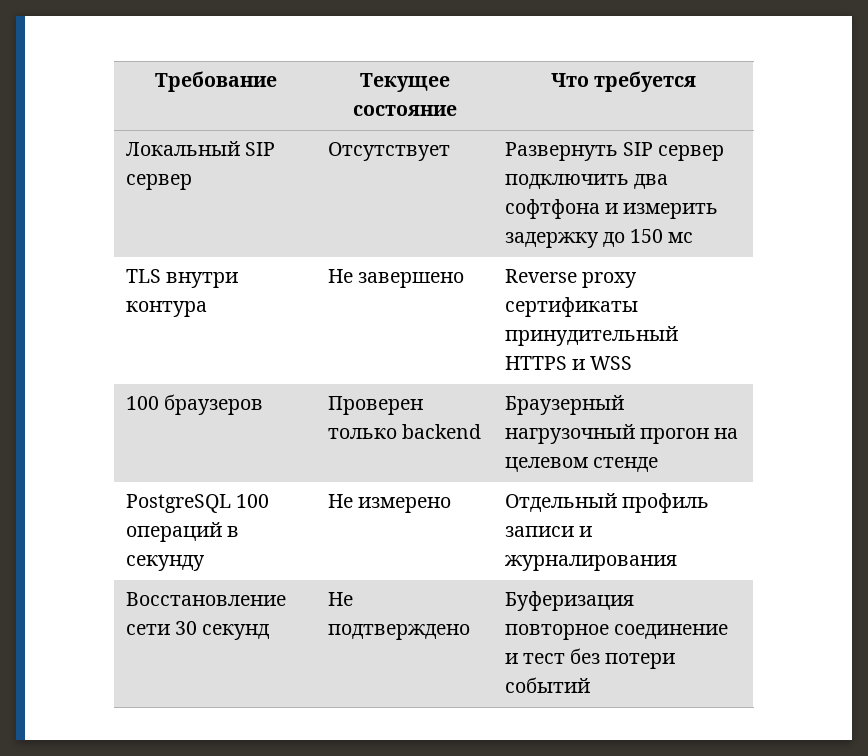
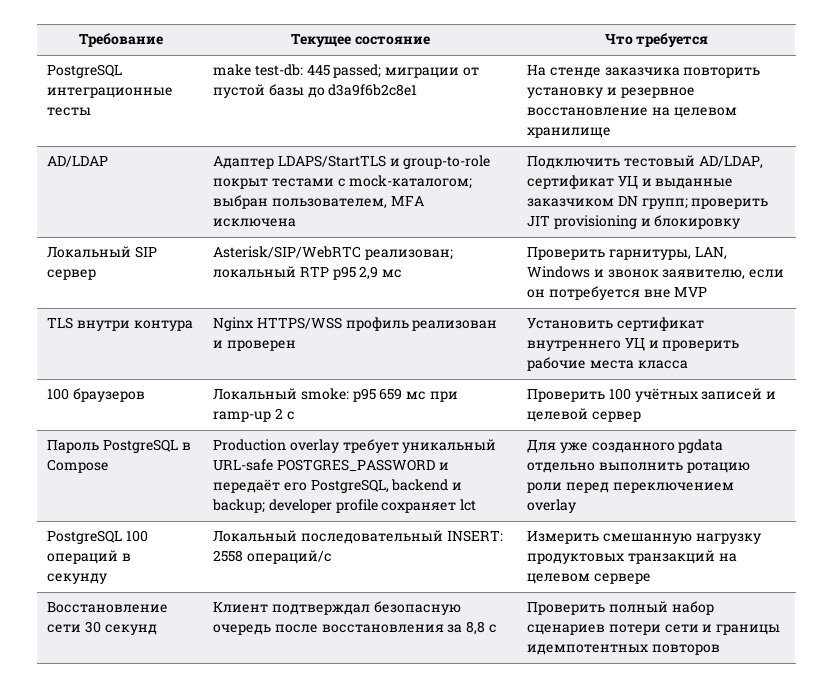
- Локальный SIP сервер | Отсутствует | Развернуть SIP сервер подключить два софтфона и измерить задержку до 150 мс
- TLS внутри контура | Не завершено | Reverse proxy сертификаты принудительный HTTPS и WSS
- 100 браузеров | Проверен только backend | Браузерный нагрузочный прогон на целевом стенде
+ PostgreSQL интеграционные тесты | make test-db: 445 passed; миграции от пустой базы до d3a9f6b2c8e1 | На стенде заказчика повторить установку и резервное восстановление на целевом хранилище
+ AD/LDAP | Адаптер LDAPS/StartTLS и group-to-role покрыт тестами с mock-каталогом; выбран пользователем, MFA исключена | Подключить тестовый AD/LDAP, сертификат УЦ и выданные заказчиком DN групп; проверить JIT provisioning и блокировку
+ Локальный SIP сервер | Asterisk/SIP/WebRTC реализован; локальный RTP p95 2,9 мс | Проверить гарнитуры, LAN, Windows и звонок заявителю, если он потребуется вне MVP
+ TLS внутри контура | Nginx HTTPS/WSS профиль реализован и проверен | Установить сертификат внутреннего УЦ и проверить рабочие места класса
+ 100 браузеров | Локальный smoke: p95 659 мс при ramp-up 2 с | Проверить 100 учётных записей и целевой сервер
+ Пароль PostgreSQL в Compose | Production overlay требует уникальный URL-safe POSTGRES_PASSWORD и передаёт его PostgreSQL, backend и backup; developer profile сохраняет lct | Для уже созданного pgdata отдельно выполнить ротацию роли перед переключением overlay
- PostgreSQL 100 операций в секунду | Не измерено | Отдельный профиль записи и журналирования
- Восстановление сети 30 секунд | Не подтверждено | Буферизация повторное соединение и тест без потери событий
+ PostgreSQL 100 операций в секунду | Локальный последовательный INSERT: 2558 операций/с | Измерить смешанную нагрузку продуктовых транзакций на целевом сервере
+ Восстановление сети 30 секунд | Клиент подтверждал безопасную очередь после восстановления за 8,8 с | Проверить полный набор сценариев потери сети и границы идемпотентных повторов

